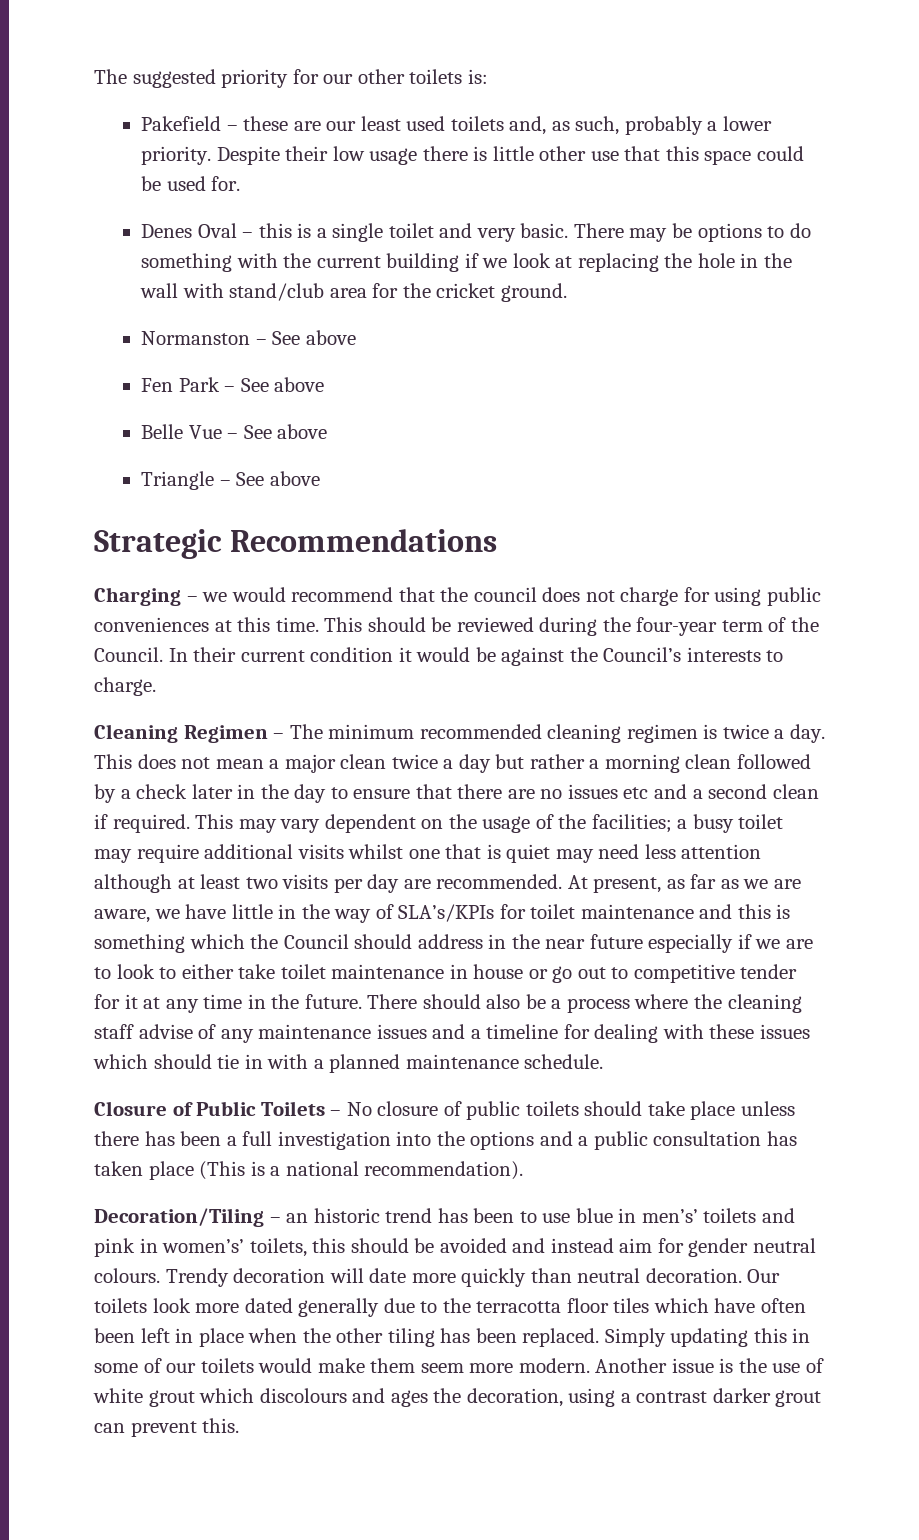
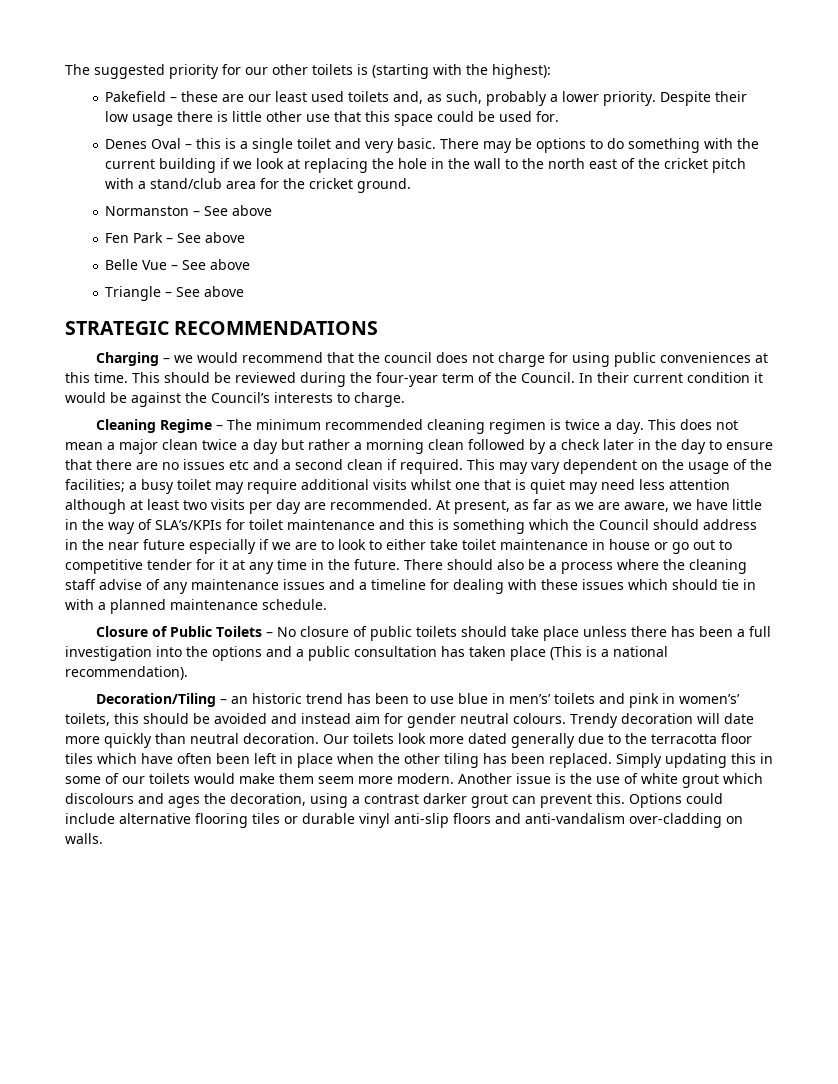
- The suggested priority for our other toilets is:
+ The suggested priority for our other toilets is (starting with the highest):
- There may be options to do something with the current building if we look at replacing the hole in the wall with stand/club area for the cricket ground.
+ There may be options to do something with the current building if we look at replacing the hole in the wall to the north east of the cricket pitch with a stand/club area for the cricket ground.
- Strategic Recommendations
+ STRATEGIC RECOMMENDATIONS
- Cleaning Regimen – The minimum recommended cleaning regimen is twice a day.
+ Cleaning Regime – The minimum recommended cleaning regimen is twice a day.
+ Options could include alternative flooring tiles or durable vinyl anti-slip floors and anti-vandalism over-cladding on walls.

